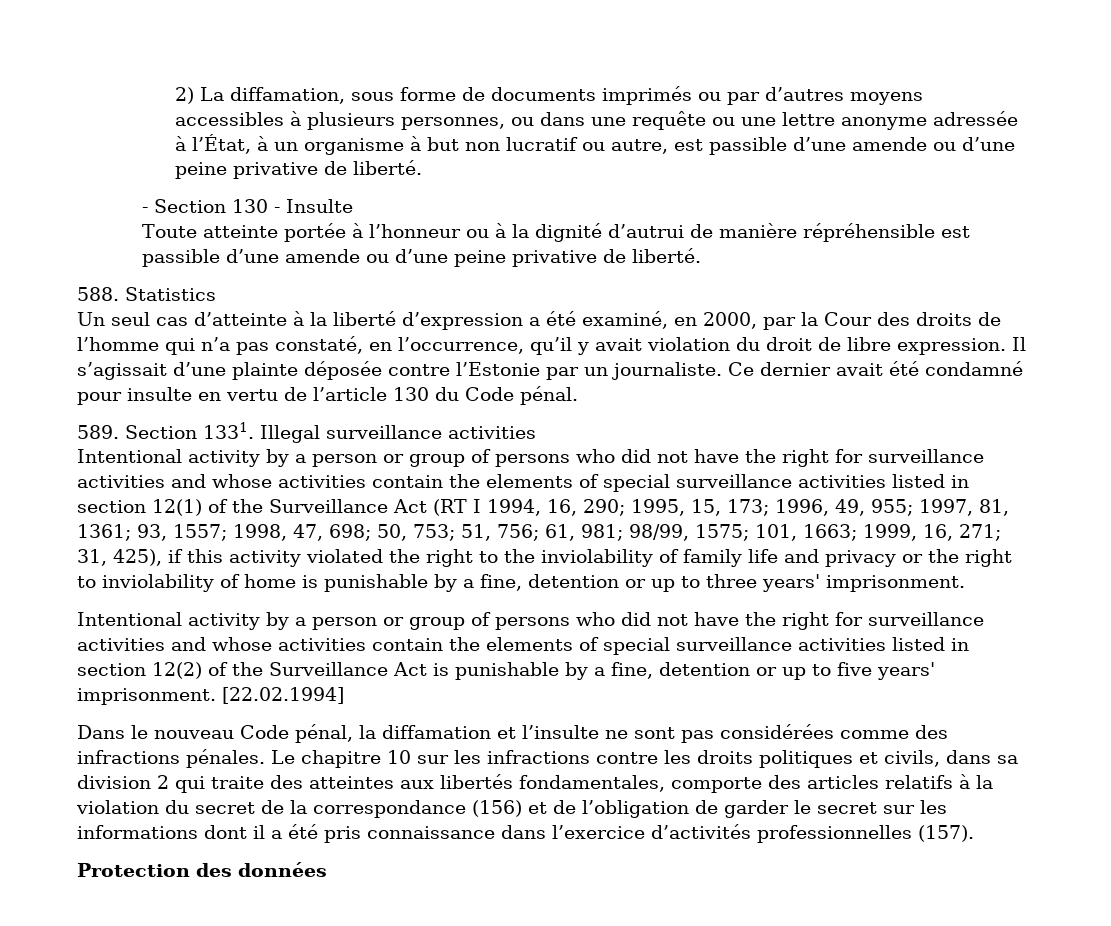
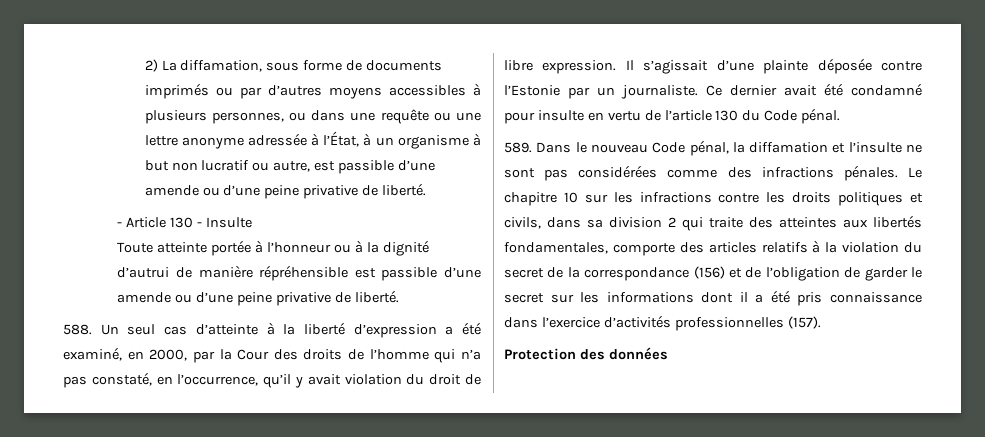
- - Section 130 - Insulte
+ - Article 130 - Insulte
- 588. Statistics
- Un seul cas d’atteinte à la liberté d’expression a été examiné, en 2000, par la Cour des droits de l’homme qui n’a pas constaté, en l’occurrence, qu’il y avait violation du droit de libre expression.
+ 588. Un seul cas d’atteinte à la liberté d’expression a été examiné, en 2000, par la Cour des droits de l’homme qui n’a pas constaté, en l’occurrence, qu’il y avait violation du droit de libre expression.
- 589. Section 1331. Illegal surveillance activities
- Intentional activity by a person or group of persons who did not have the right for surveillance activities and whose activities contain the elements of special surveillance activities listed in section 12(1) of the Surveillance Act (RT I 1994, 16, 290; 1995, 15, 173; 1996, 49, 955; 1997, 81, 1361; 93, 1557; 1998, 47, 698; 50, 753; 51, 756; 61, 981; 98/99, 1575; 101, 1663; 1999, 16, 271; 31, 425), if this activity violated the right to the inviolability of family life and privacy or the right to inviolability of home is punishable by a fine, detention or up to three years' imprisonment.
- Intentional activity by a person or group of persons who did not have the right for surveillance activities and whose activities contain the elements of special surveillance activities listed in section 12(2) of the Surveillance Act is punishable by a fine, detention or up to five years' imprisonment. [22.02.1994]
- Dans le nouveau Code pénal, la diffamation et l’insulte ne sont pas considérées comme des infractions pénales.
+ 589. Dans le nouveau Code pénal, la diffamation et l’insulte ne sont pas considérées comme des infractions pénales.

